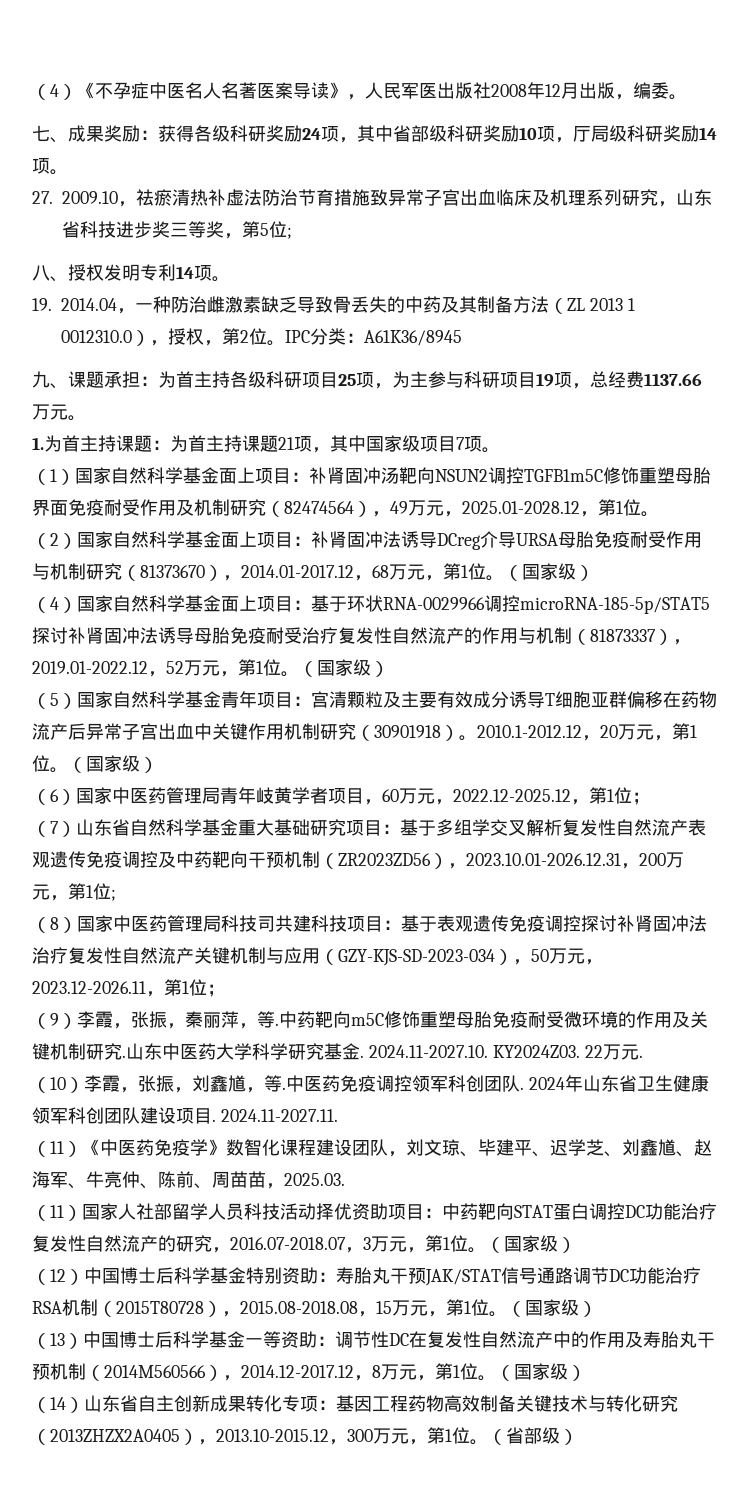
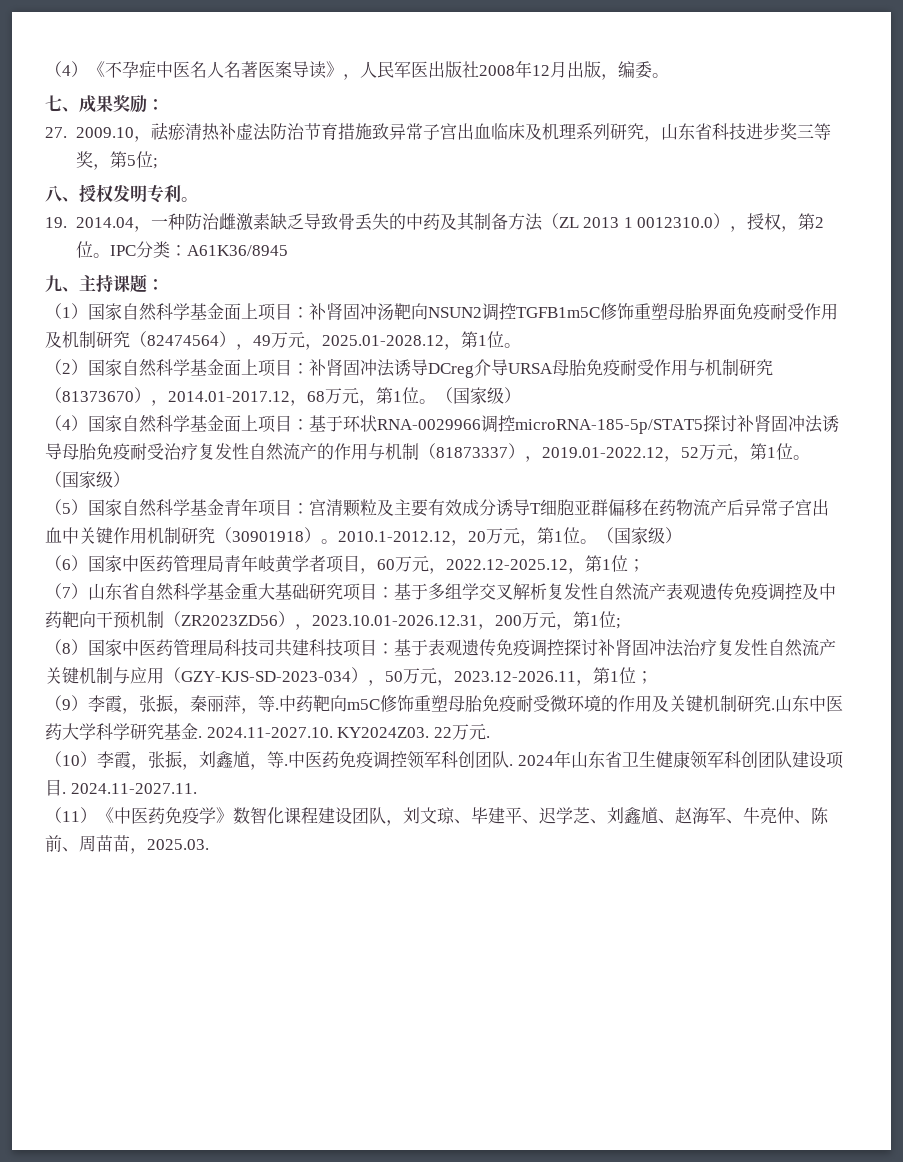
- 七、成果奖励：获得各级科研奖励24项，其中省部级科研奖励10项，厅局级科研奖励14项。
+ 七、成果奖励：
- 八、授权发明专利14项。
+ 八、授权发明专利。
- 九、课题承担：为首主持各级科研项目25项，为主参与科研项目19项，总经费1137.66万元。
- 1.为首主持课题：为首主持课题21项，其中国家级项目7项。
+ 九、主持课题：
- （11）国家人社部留学人员科技活动择优资助项目：中药靶向STAT蛋白调控DC功能治疗复发性自然流产的研究，2016.07-2018.07，3万元，第1位。（国家级）
- （12）中国博士后科学基金特别资助：寿胎丸干预JAK/STAT信号通路调节DC功能治疗RSA机制（2015T80728），2015.08-2018.08，15万元，第1位。（国家级）
- （13）中国博士后科学基金一等资助：调节性DC在复发性自然流产中的作用及寿胎丸干预机制（2014M560566），2014.12-2017.12，8万元，第1位。（国家级）
- （14）山东省自主创新成果转化专项：基因工程药物高效制备关键技术与转化研究（2013ZHZX2A0405），2013.10-2015.12，300万元，第1位。（省部级）

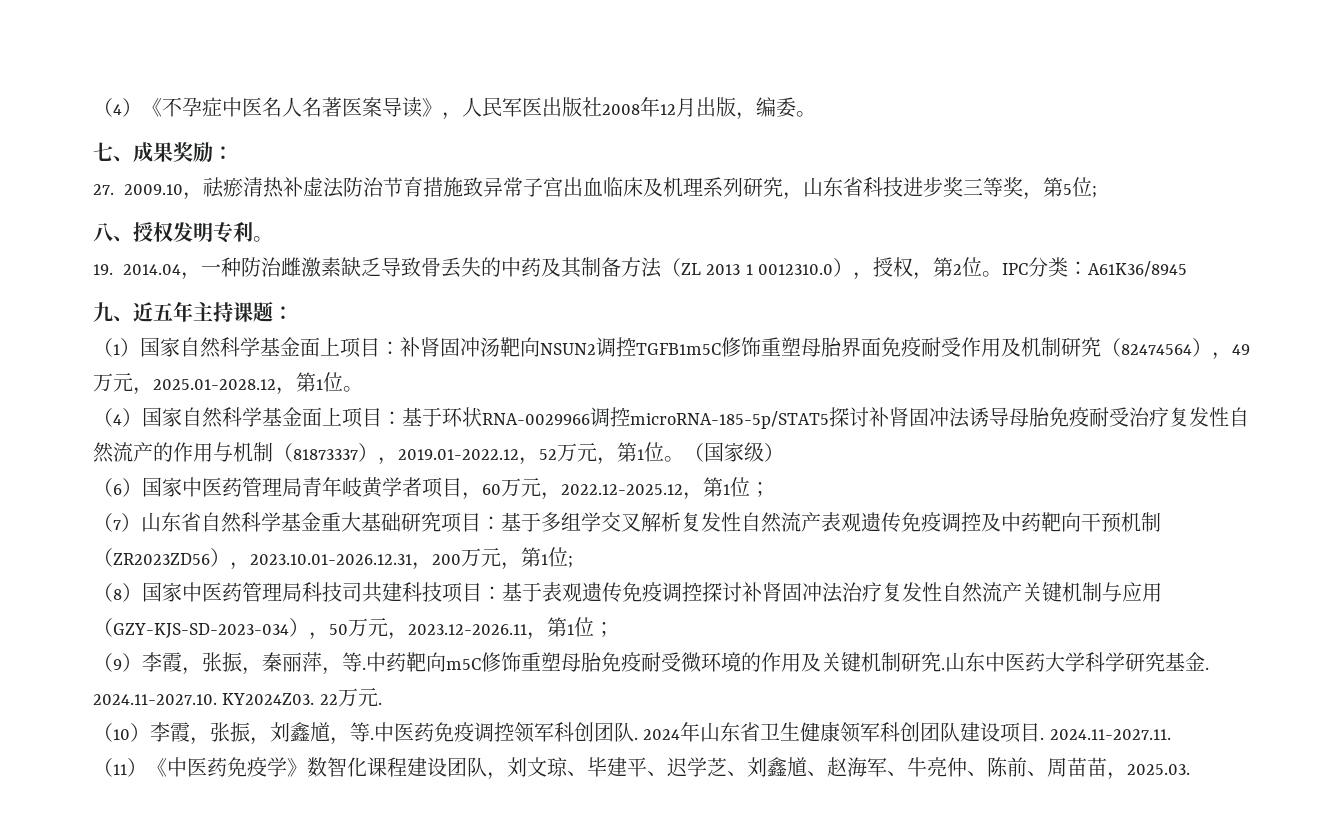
- 九、主持课题：
+ 九、近五年主持课题：
- （2）国家自然科学基金面上项目：补肾固冲法诱导DCreg介导URSA母胎免疫耐受作用与机制研究（81373670），2014.01-2017.12，68万元，第1位。（国家级）
- （5）国家自然科学基金青年项目：宫清颗粒及主要有效成分诱导T细胞亚群偏移在药物流产后异常子宫出血中关键作用机制研究（30901918）。2010.1-2012.12，20万元，第1位。（国家级）

